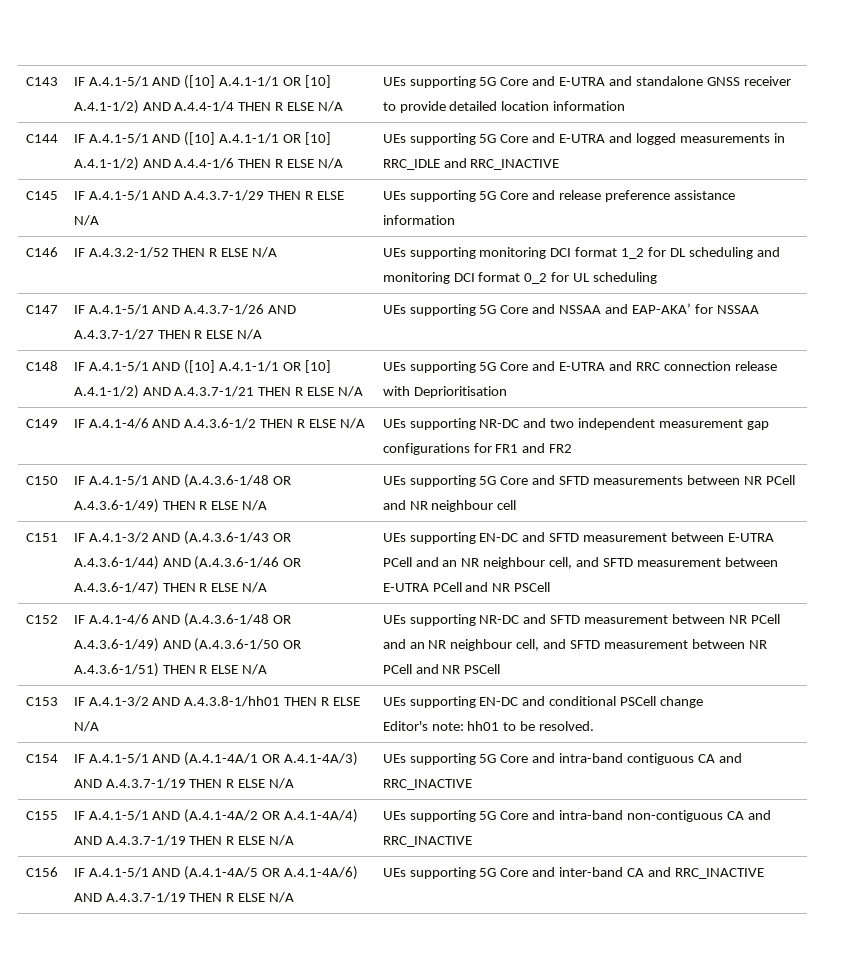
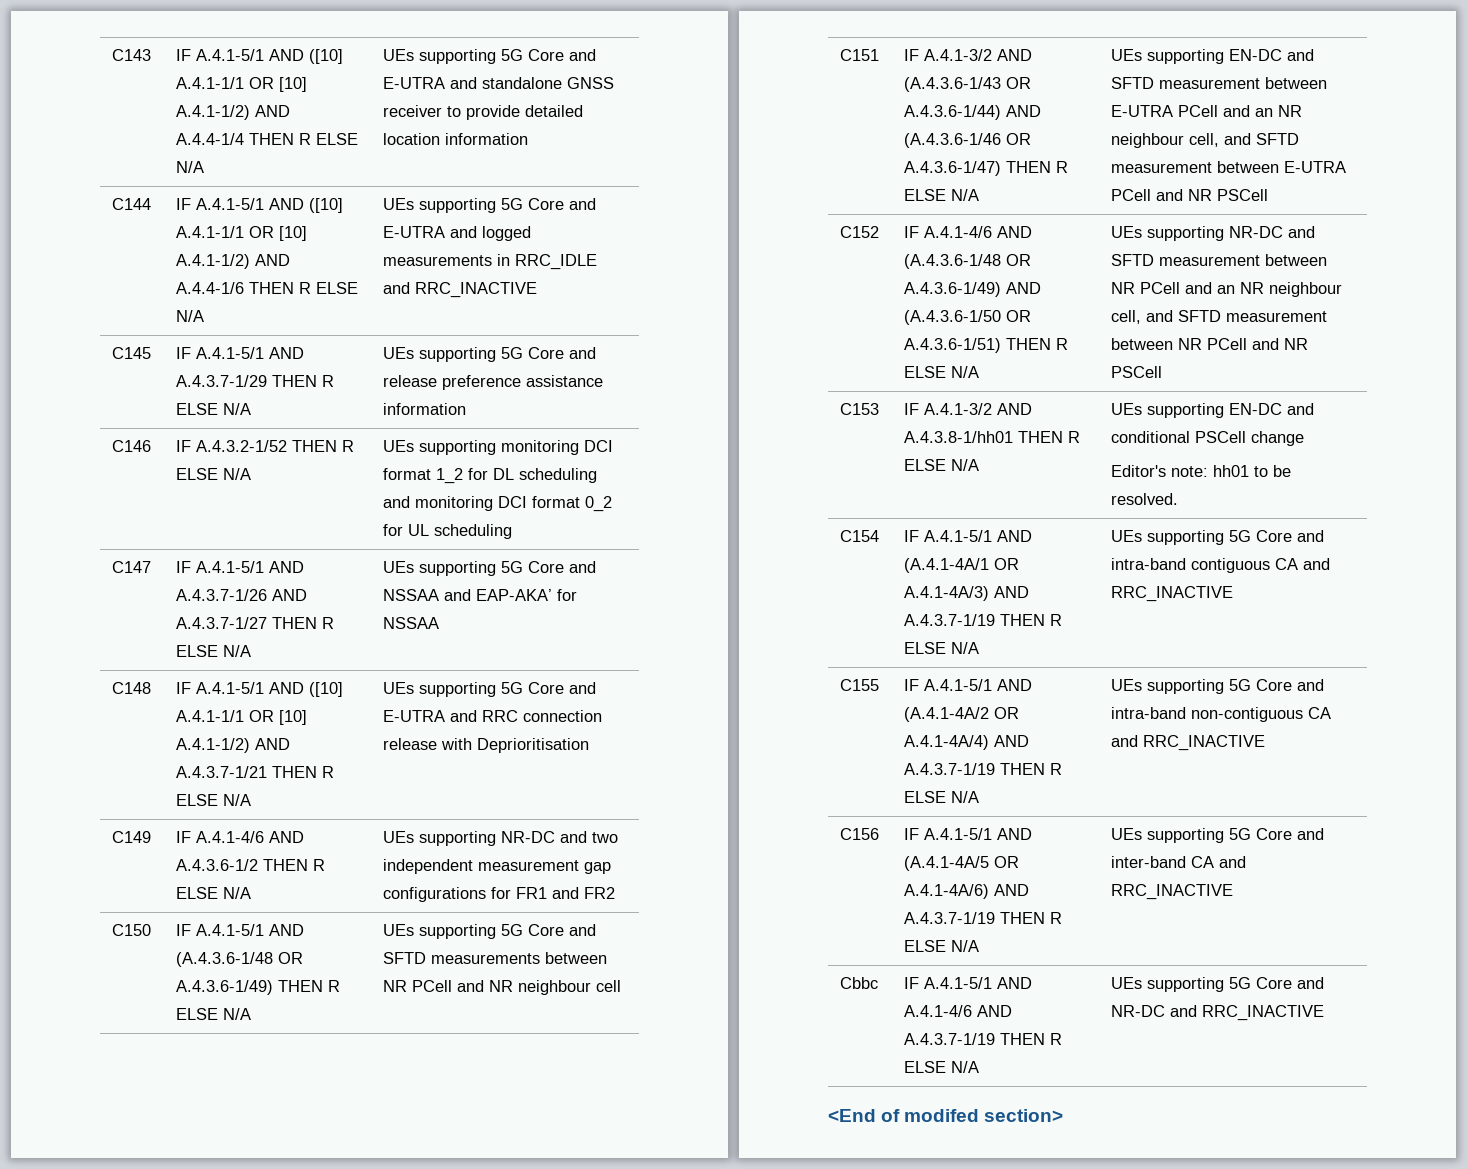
+ Cbbc | IF A.4.1-5/1 AND A.4.1-4/6 AND A.4.3.7-1/19 THEN R ELSE N/A | UEs supporting 5G Core and NR-DC and RRC_INACTIVE
+ <End of modifed section>

